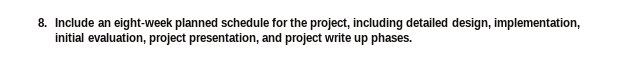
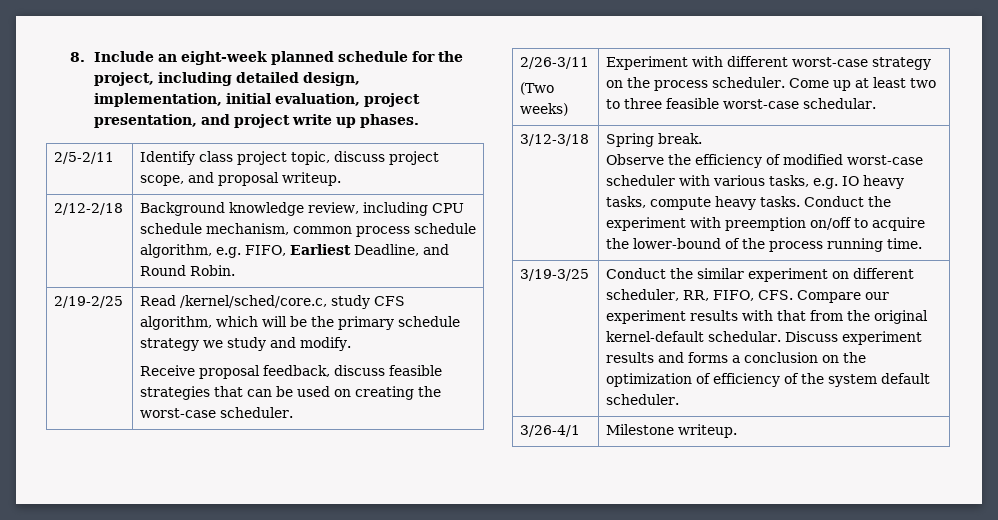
+ 2/5-2/11 | Identify class project topic, discuss project scope, and proposal writeup.
+ 2/12-2/18 | Background knowledge review, including CPU schedule mechanism, common process schedule algorithm, e.g. FIFO, Earliest Deadline, and Round Robin.
+ 2/19-2/25 | Read /kernel/sched/core.c, study CFS algorithm, which will be the primary schedule strategy we study and modify.
+ Receive proposal feedback, discuss feasible strategies that can be used on creating the worst-case scheduler.
+ 2/26-3/11
+ (Two weeks) | Experiment with different worst-case strategy on the process scheduler. Come up at least two to three feasible worst-case schedular.
+ 3/12-3/18 | Spring break.
+ Observe the efficiency of modified worst-case scheduler with various tasks, e.g. IO heavy tasks, compute heavy tasks. Conduct the experiment with preemption on/off to acquire the lower-bound of the process running time.
+ 3/19-3/25 | Conduct the similar experiment on different scheduler, RR, FIFO, CFS. Compare our experiment results with that from the original kernel-default schedular. Discuss experiment results and forms a conclusion on the optimization of efficiency of the system default scheduler.
+ 3/26-4/1 | Milestone writeup.

